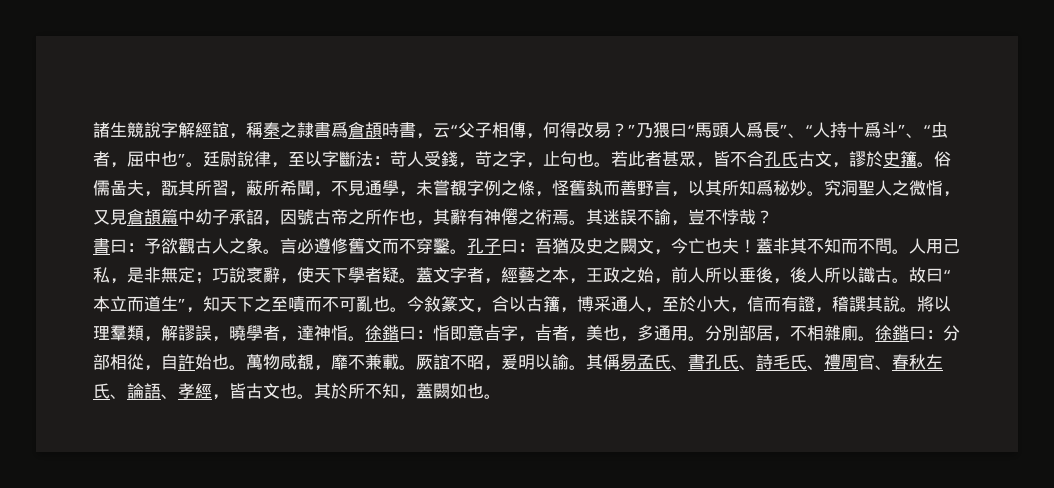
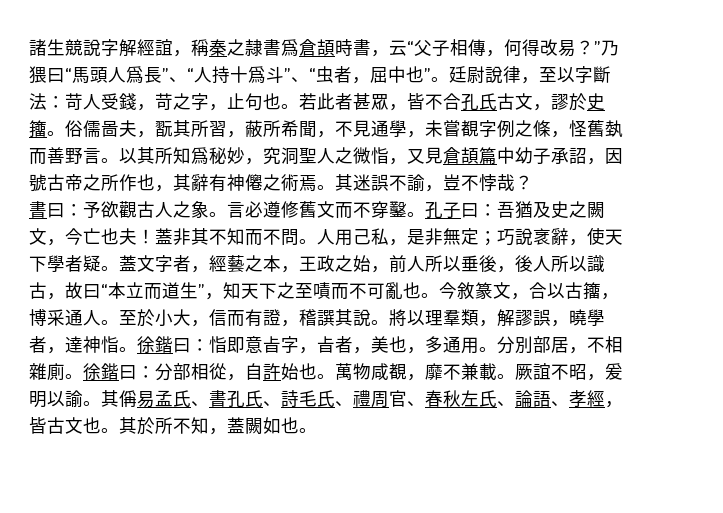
- 俗儒啚夫，翫其所習，蔽所希聞，不見通學，未嘗覩字例之條，怪舊埶而善野言，以其所知爲秘妙。究洞聖人之微恉，又見倉頡篇中幼子承詔，因號古帝之所作也，其辭有神㒨之術焉。
+ 俗儒啚夫，翫其所習，蔽所希聞，不見通學，未嘗覩字例之條，怪舊埶而善野言。以其所知爲秘妙，究洞聖人之微恉，又見倉頡篇中幼子承詔，因號古帝之所作也，其辭有神㒨之術焉。
- 蓋文字者，經藝之本，王政之始，前人所以垂後，後人所以識古。故曰“本立而道生”，知天下之至嘖而不可亂也。
+ 蓋文字者，經藝之本，王政之始，前人所以垂後，後人所以識古，故曰“本立而道生”，知天下之至嘖而不可亂也。
- 今敘篆文，合以古籒，博采通人，至於小大，信而有證，稽譔其說。
+ 今敘篆文，合以古籒，博采通人。至於小大，信而有證，稽譔其說。

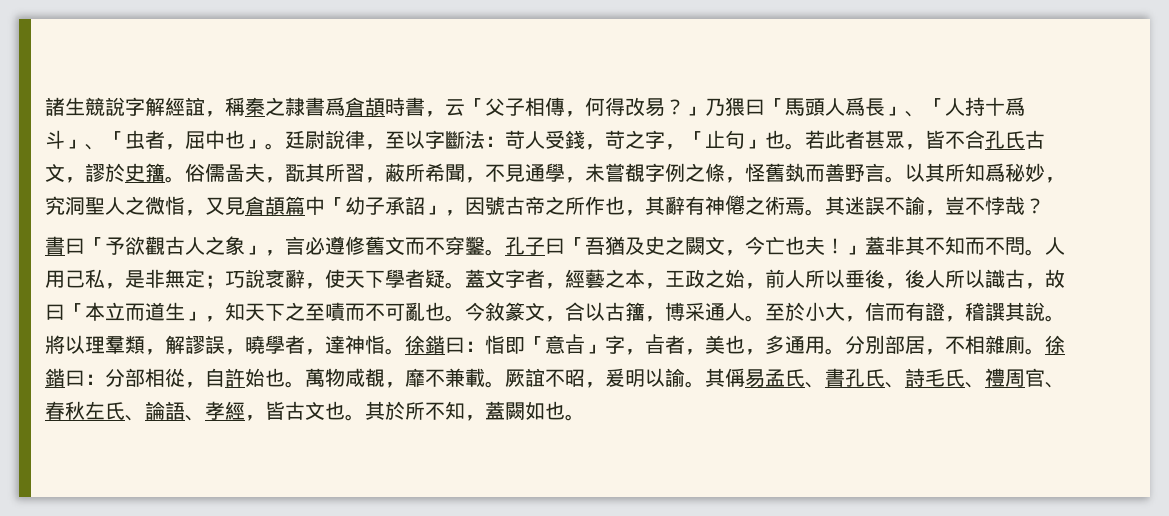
- 諸生競說字解經誼，稱秦之隷書爲倉頡時書，云“父子相傳，何得改易？”乃猥曰“馬頭人爲長”、“人持十爲斗”、“虫者，屈中也”。
+ 諸生競說字解經誼，稱秦之隷書爲倉頡時書，云「父子相傳，何得改易？」乃猥曰「馬頭人爲長」、「人持十爲斗」、「虫者，屈中也」。
- 廷尉說律，至以字斷法：苛人受錢，苛之字，止句也。
+ 廷尉說律，至以字斷法：苛人受錢，苛之字，「止句」也。
- 以其所知爲秘妙，究洞聖人之微恉，又見倉頡篇中幼子承詔，因號古帝之所作也，其辭有神㒨之術焉。
+ 以其所知爲秘妙，究洞聖人之微恉，又見倉頡篇中「幼子承詔」，因號古帝之所作也，其辭有神㒨之術焉。
- 書曰：予欲觀古人之象。言必遵修舊文而不穿鑿。
+ 書曰「予欲觀古人之象」，言必遵修舊文而不穿鑿。
- 孔子曰：吾猶及史之闕文，今亡也夫！蓋非其不知而不問。
+ 孔子曰「吾猶及史之闕文，今亡也夫！」蓋非其不知而不問。
- 蓋文字者，經藝之本，王政之始，前人所以垂後，後人所以識古，故曰“本立而道生”，知天下之至嘖而不可亂也。
+ 蓋文字者，經藝之本，王政之始，前人所以垂後，後人所以識古，故曰「本立而道生」，知天下之至嘖而不可亂也。
- 徐鍇曰：恉即意㫖字，㫖者，美也，多通用。
+ 徐鍇曰：恉即「意㫖」字，㫖者，美也，多通用。

